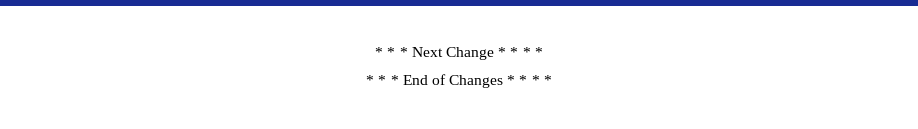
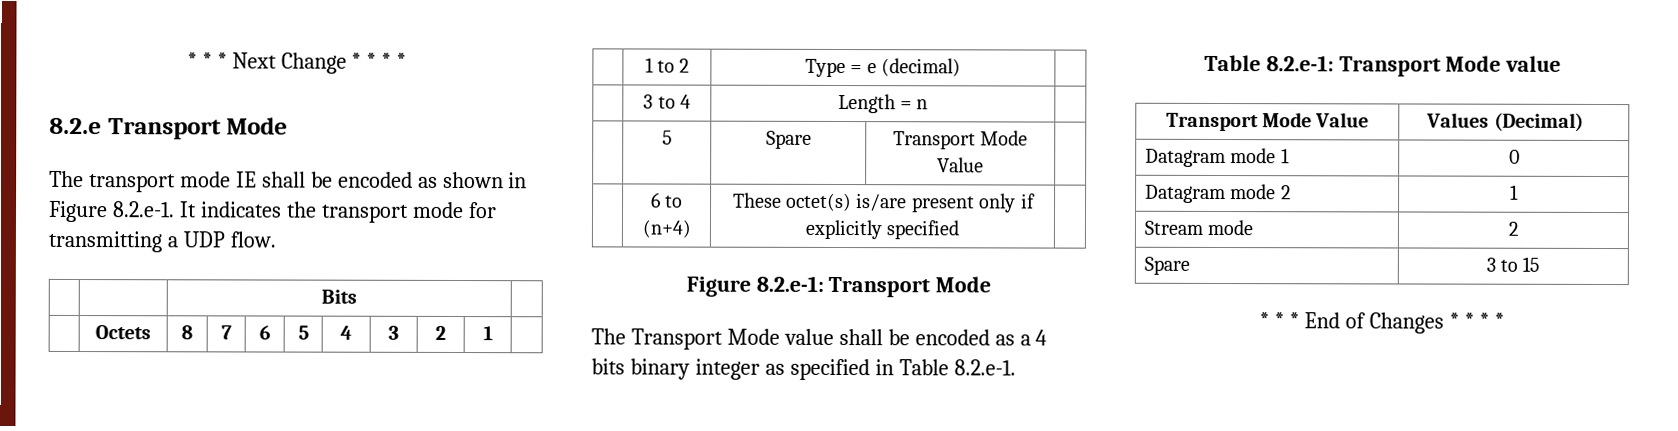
+ 8.2.e Transport Mode
+ The transport mode IE shall be encoded as shown in Figure 8.2.e-1. It indicates the transport mode for transmitting a UDP flow.
+ | | Bits |
+ | Octets | 8 | 7 | 6 | 5 | 4 | 3 | 2 | 1 |
+ | 1 to 2 | Type = e (decimal) |
+ | 3 to 4 | Length = n |
+ | 5 | Spare | Transport Mode Value |
+ | 6 to (n+4) | These octet(s) is/are present only if explicitly specified |
+ Figure 8.2.e-1: Transport Mode
+ The Transport Mode value shall be encoded as a 4 bits binary integer as specified in Table 8.2.e-1.
+ Table 8.2.e-1: Transport Mode value
+ Transport Mode Value | Values (Decimal)
+ Datagram mode 1 | 0
+ Datagram mode 2 | 1
+ Stream mode | 2
+ Spare | 3 to 15

